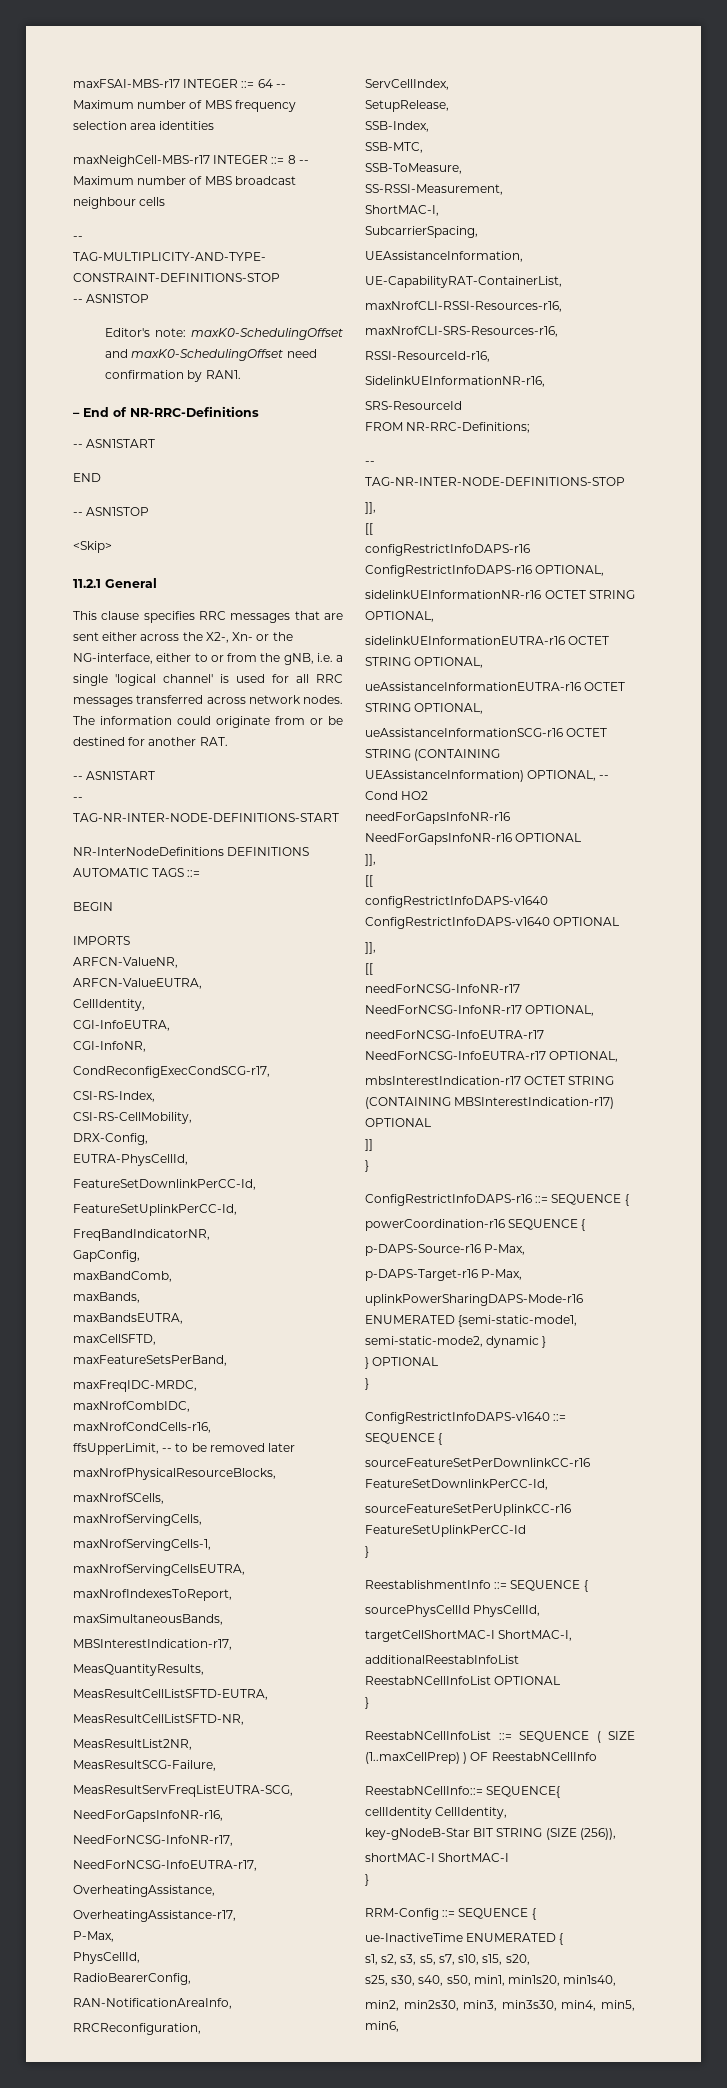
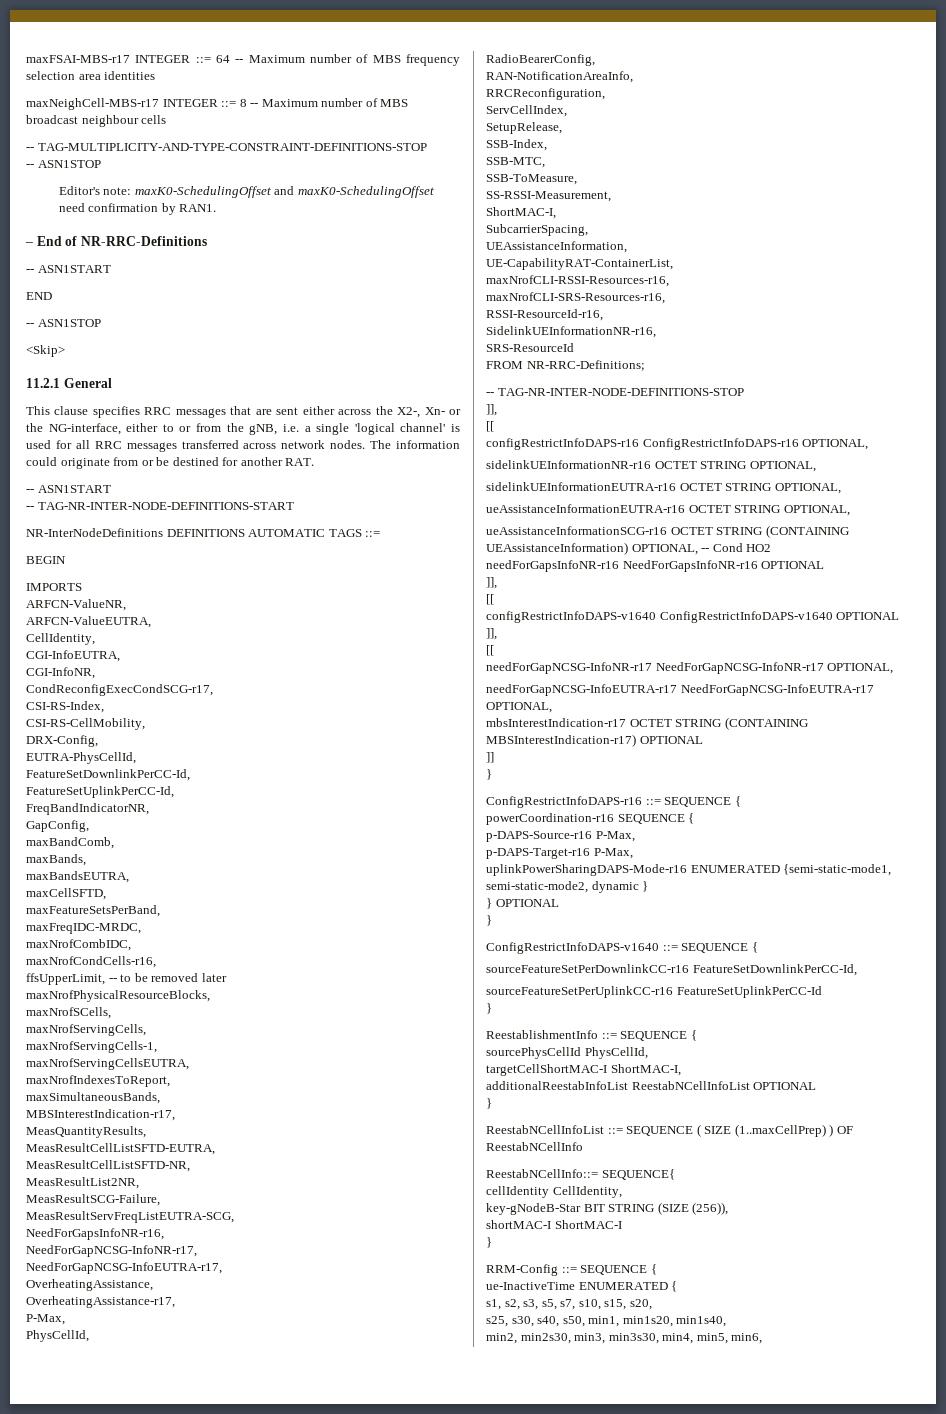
- NeedForNCSG-InfoNR-r17,
- NeedForNCSG-InfoEUTRA-r17,
+ NeedForGapNCSG-InfoNR-r17,
+ NeedForGapNCSG-InfoEUTRA-r17,
- needForNCSG-InfoNR-r17 NeedForNCSG-InfoNR-r17 OPTIONAL,
- needForNCSG-InfoEUTRA-r17 NeedForNCSG-InfoEUTRA-r17 OPTIONAL,
+ needForGapNCSG-InfoNR-r17 NeedForGapNCSG-InfoNR-r17 OPTIONAL,
+ needForGapNCSG-InfoEUTRA-r17 NeedForGapNCSG-InfoEUTRA-r17 OPTIONAL,

